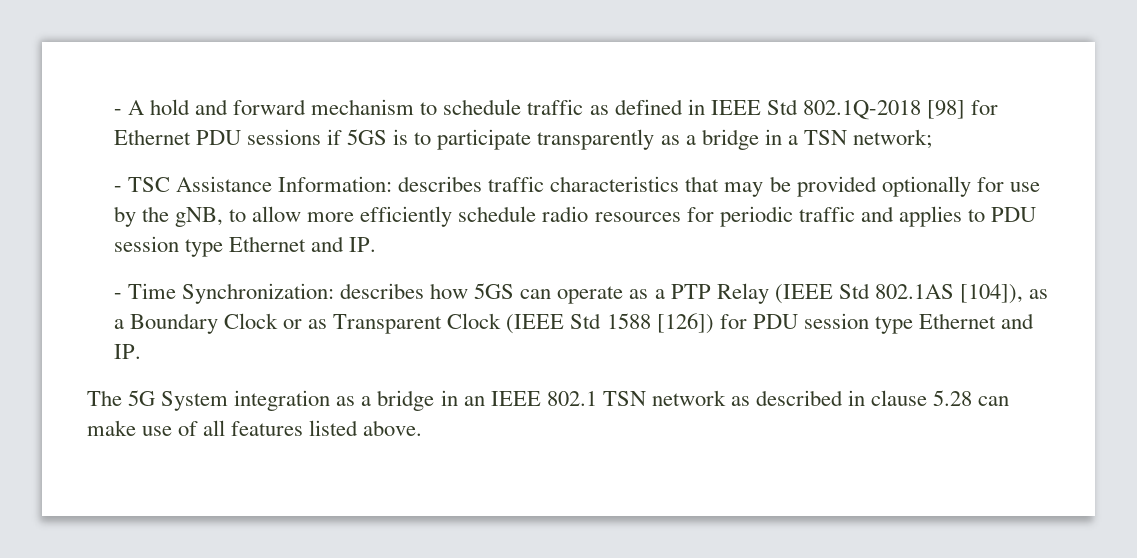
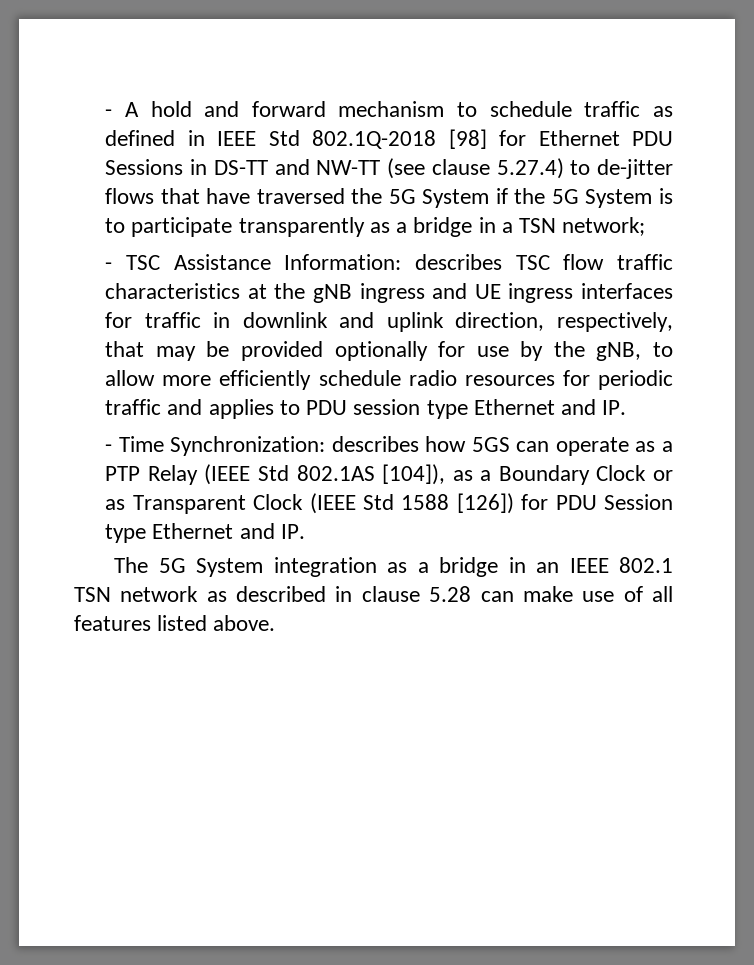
- - A hold and forward mechanism to schedule traffic as defined in IEEE Std 802.1Q-2018 [98] for Ethernet PDU sessions if 5GS is to participate transparently as a bridge in a TSN network;
+ - A hold and forward mechanism to schedule traffic as defined in IEEE Std 802.1Q-2018 [98] for Ethernet PDU Sessions in DS-TT and NW-TT (see clause 5.27.4) to de-jitter flows that have traversed the 5G System if the 5G System is to participate transparently as a bridge in a TSN network;
- - TSC Assistance Information: describes traffic characteristics that may be provided optionally for use by the gNB, to allow more efficiently schedule radio resources for periodic traffic and applies to PDU session type Ethernet and IP.
+ - TSC Assistance Information: describes TSC flow traffic characteristics at the gNB ingress and UE ingress interfaces for traffic in downlink and uplink direction, respectively, that may be provided optionally for use by the gNB, to allow more efficiently schedule radio resources for periodic traffic and applies to PDU session type Ethernet and IP.
- - Time Synchronization: describes how 5GS can operate as a PTP Relay (IEEE Std 802.1AS [104]), as a Boundary Clock or as Transparent Clock (IEEE Std 1588 [126]) for PDU session type Ethernet and IP.
+ - Time Synchronization: describes how 5GS can operate as a PTP Relay (IEEE Std 802.1AS [104]), as a Boundary Clock or as Transparent Clock (IEEE Std 1588 [126]) for PDU Session type Ethernet and IP.

